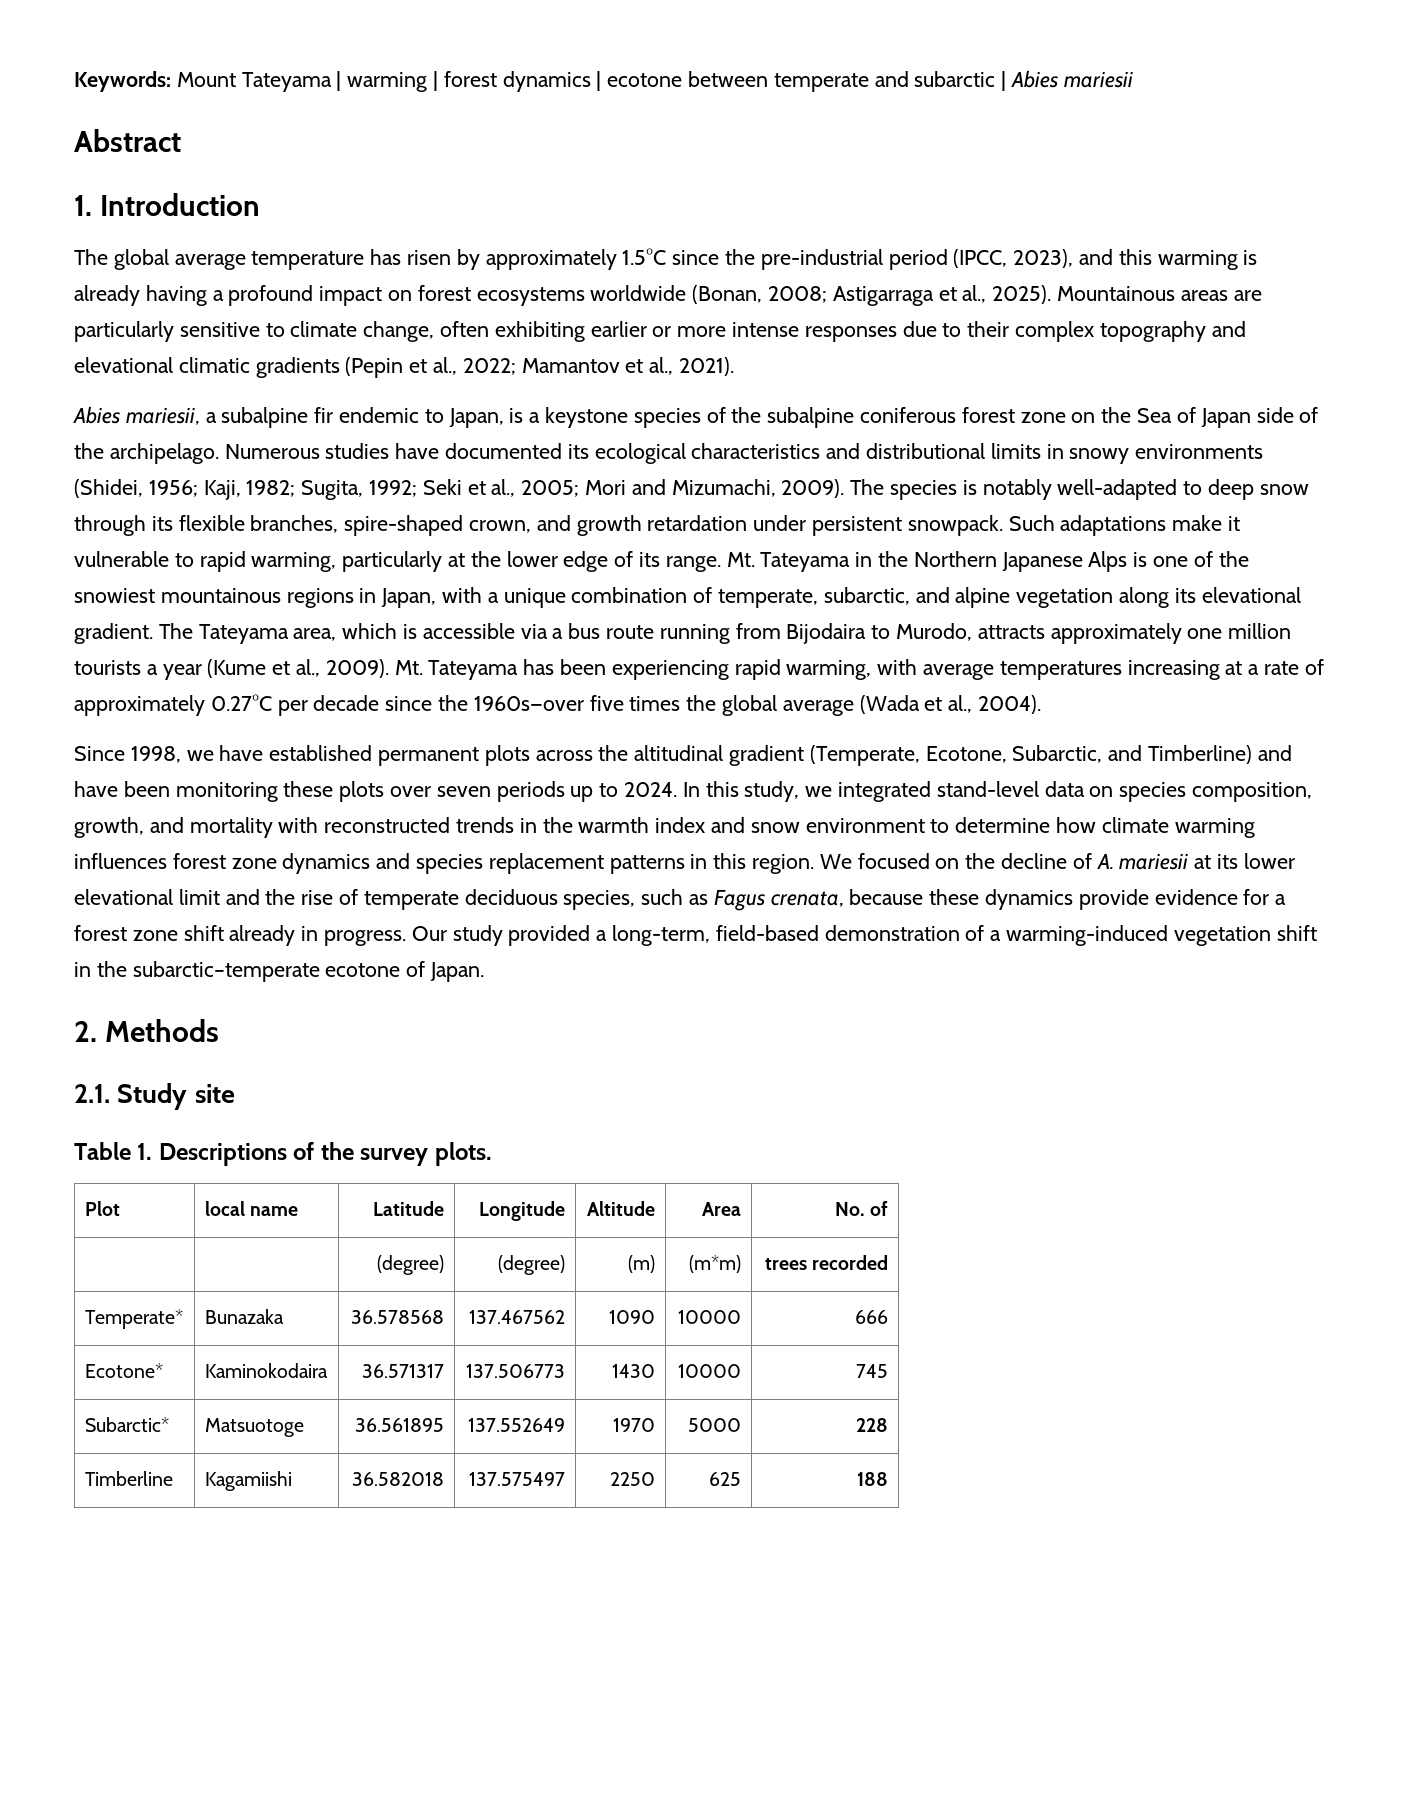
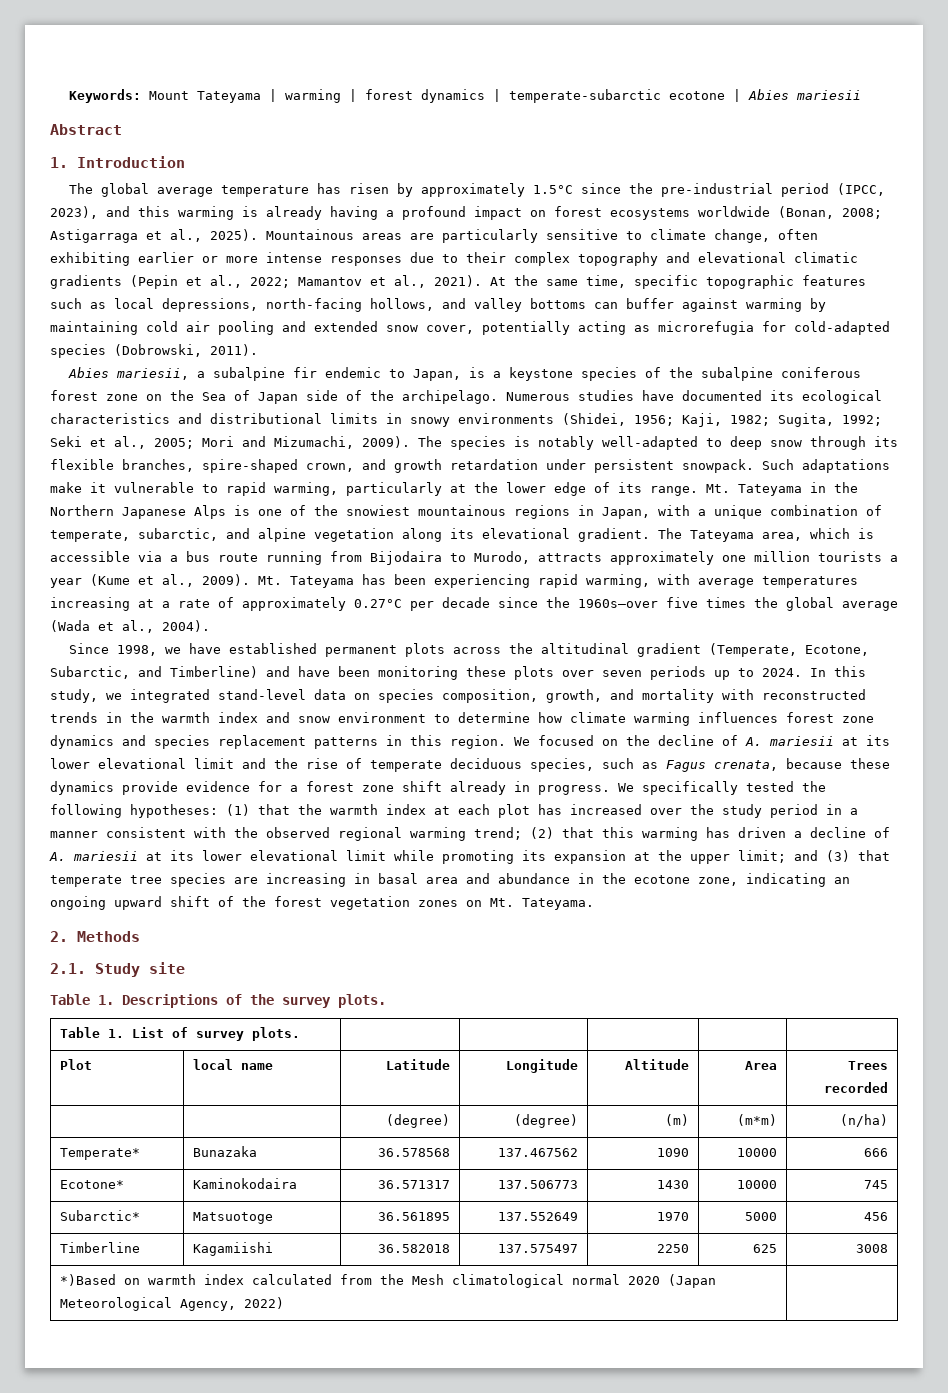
- Keywords: Mount Tateyama | warming | forest dynamics | ecotone between temperate and subarctic | Abies mariesii
+ Keywords: Mount Tateyama | warming | forest dynamics | temperate-subarctic ecotone | Abies mariesii
+ At the same time, specific topographic features such as local depressions, north-facing hollows, and valley bottoms can buffer against warming by maintaining cold air pooling and extended snow cover, potentially acting as microrefugia for cold-adapted species (Dobrowski, 2011).
- Our study provided a long-term, field-based demonstration of a warming-induced vegetation shift in the subarctic–temperate ecotone of Japan.
+ We specifically tested the following hypotheses: (1) that the warmth index at each plot has increased over the study period in a manner consistent with the observed regional warming trend; (2) that this warming has driven a decline of A. mariesii at its lower elevational limit while promoting its expansion at the upper limit; and (3) that temperate tree species are increasing in basal area and abundance in the ecotone zone, indicating an ongoing upward shift of the forest vegetation zones on Mt. Tateyama.
+ Table 1. List of survey plots. | | | | |
- Plot | local name | Latitude | Longitude | Altitude | Area | No. of
+ Plot | local name | Latitude | Longitude | Altitude | Area | Trees recorded
- | | (degree) | (degree) | (m) | (m*m) | trees recorded
+ | | (degree) | (degree) | (m) | (m*m) | (n/ha)
- Subarctic* | Matsuotoge | 36.561895 | 137.552649 | 1970 | 5000 | 228
+ Subarctic* | Matsuotoge | 36.561895 | 137.552649 | 1970 | 5000 | 456
- Timberline | Kagamiishi | 36.582018 | 137.575497 | 2250 | 625 | 188
+ Timberline | Kagamiishi | 36.582018 | 137.575497 | 2250 | 625 | 3008
+ *)Based on warmth index calculated from the Mesh climatological normal 2020 (Japan Meteorological Agency, 2022) |

